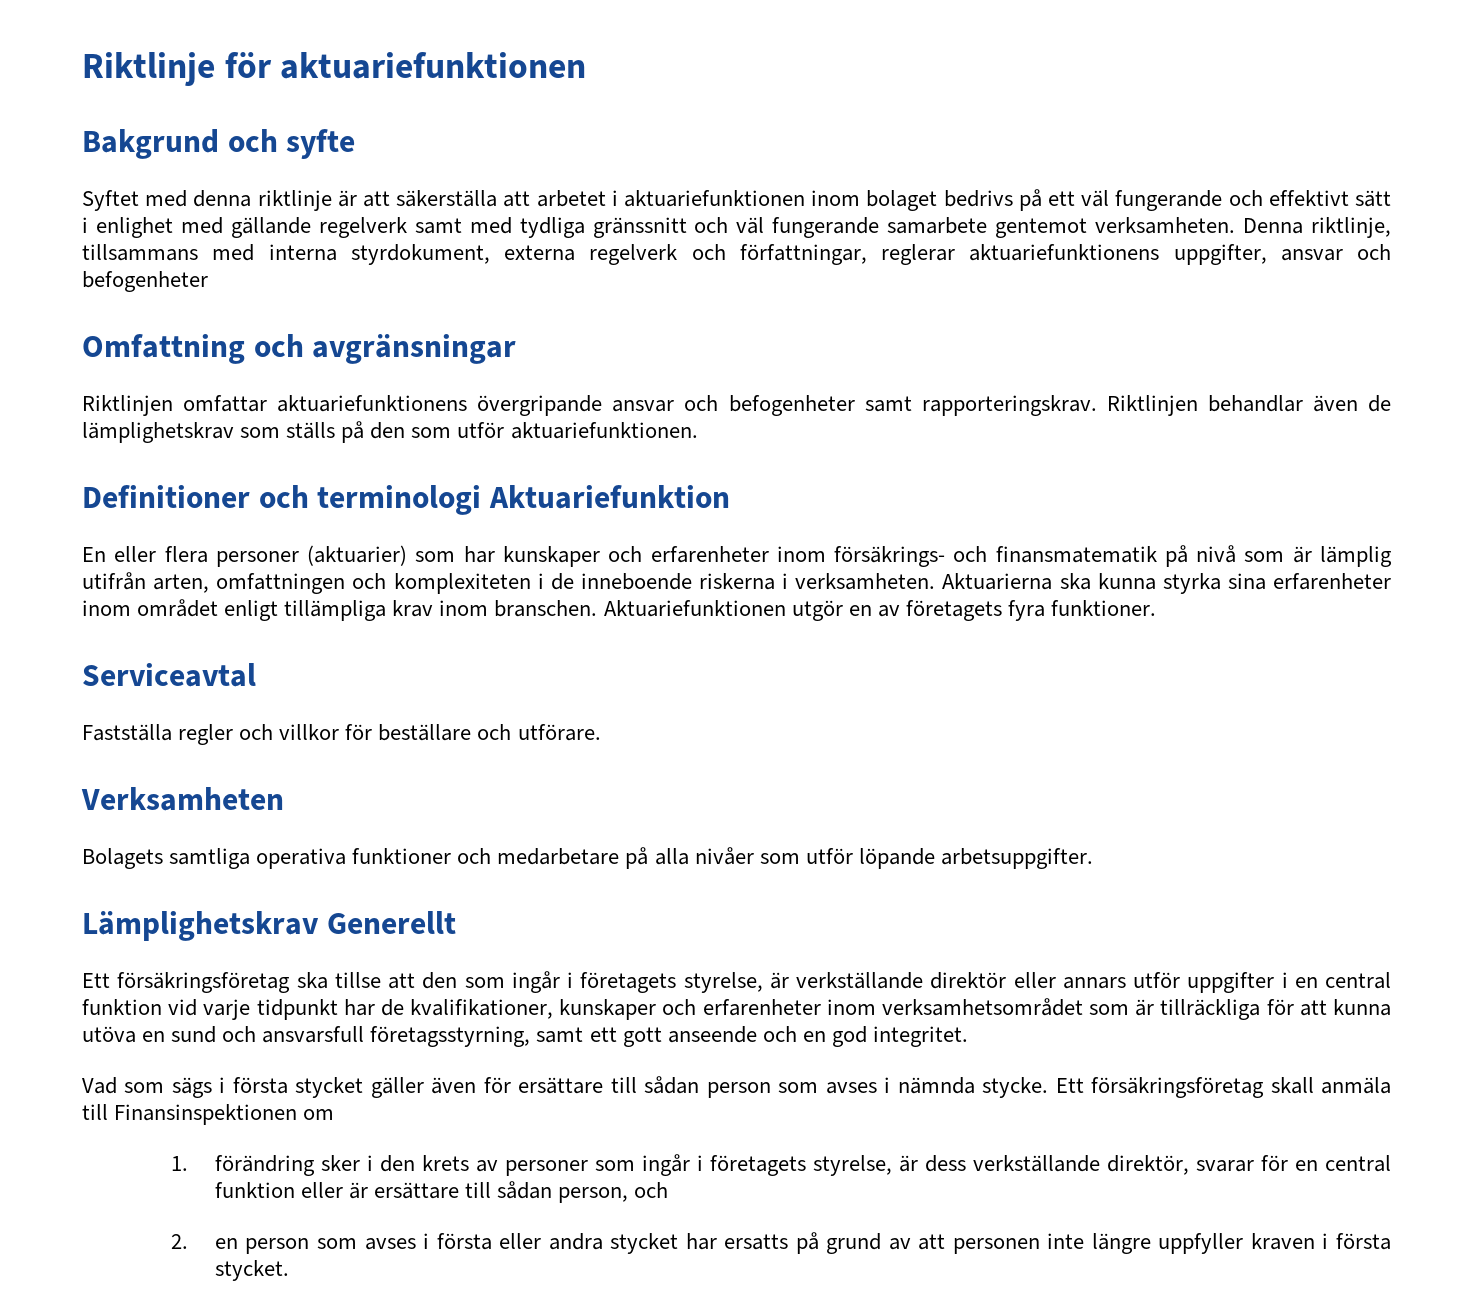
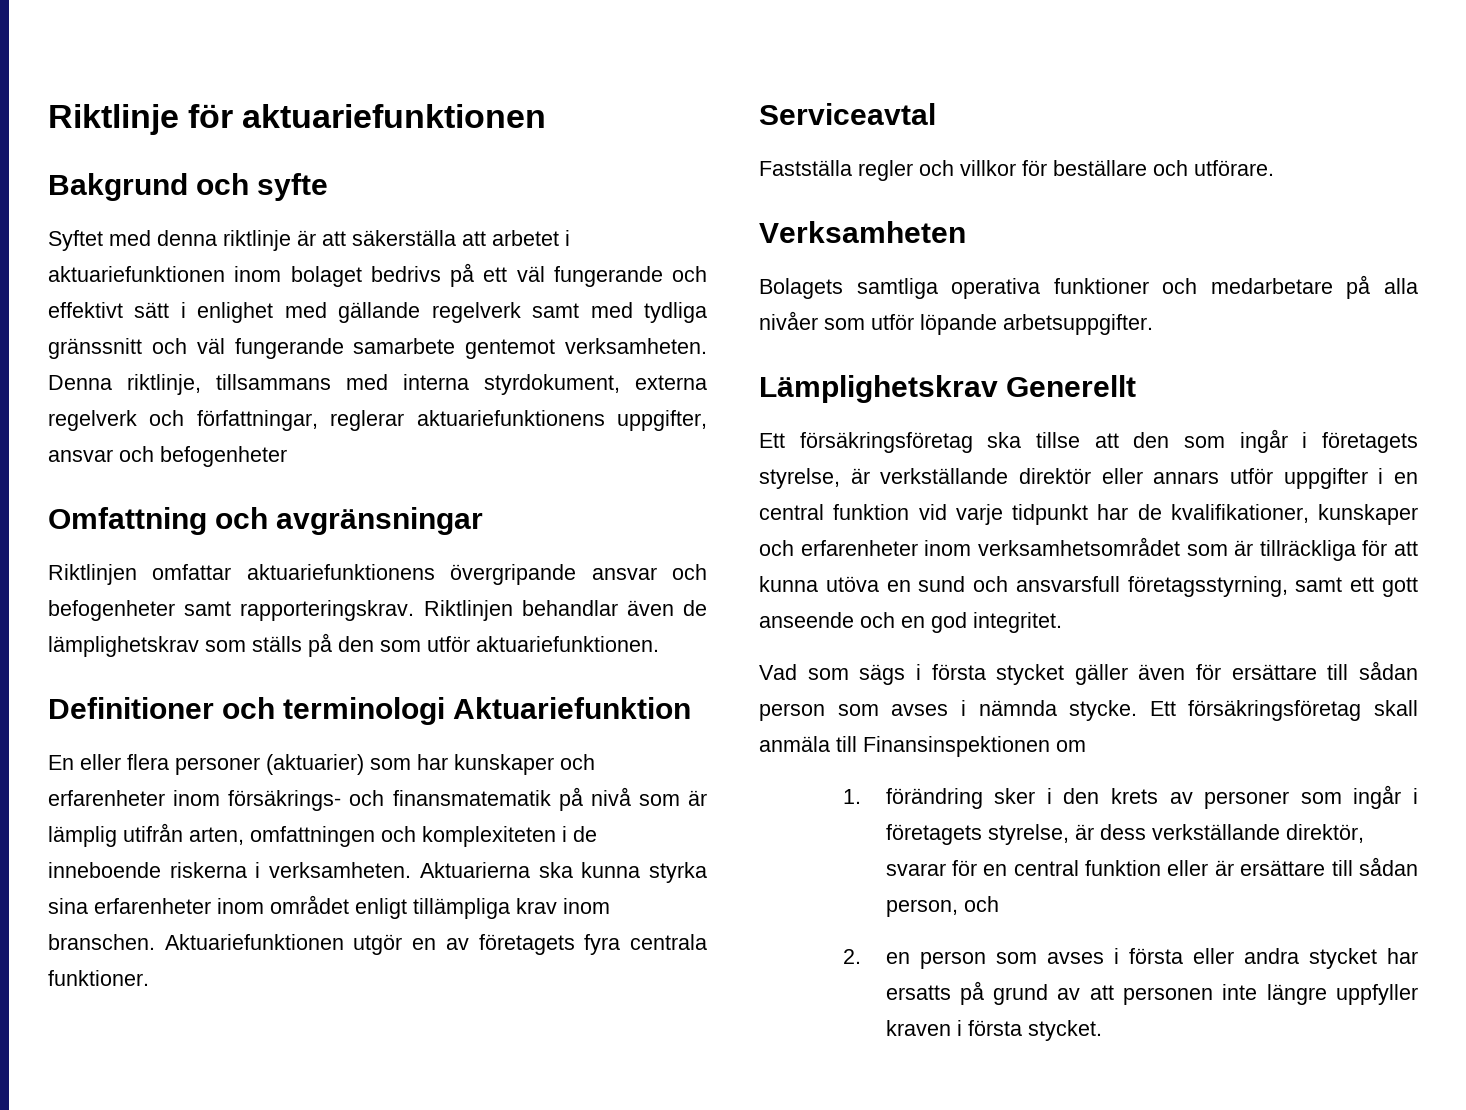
- Aktuariefunktionen utgör en av företagets fyra funktioner.
+ Aktuariefunktionen utgör en av företagets fyra centrala funktioner.

